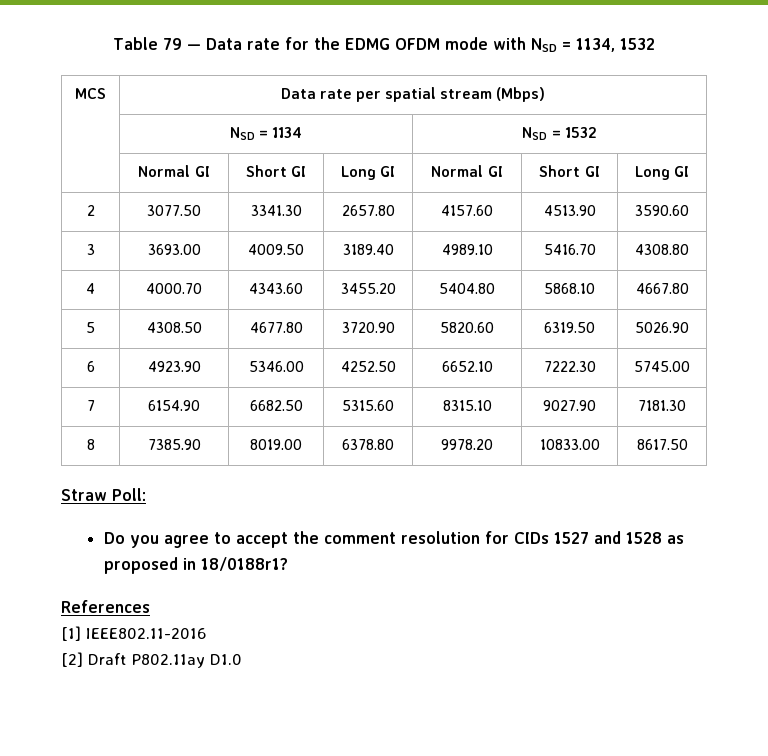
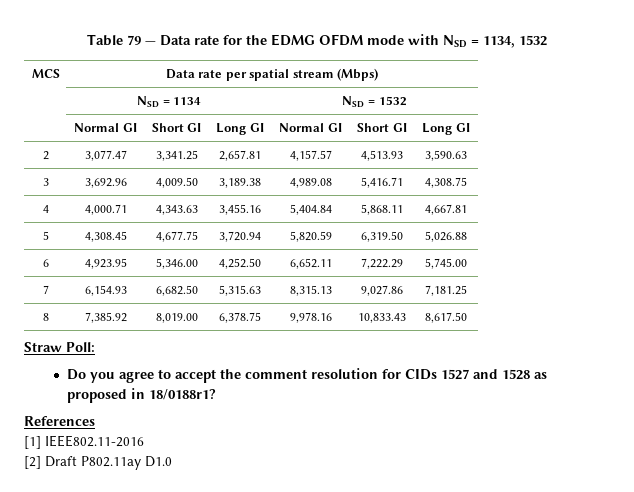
- 2 | 3077.50 | 3341.30 | 2657.80 | 4157.60 | 4513.90 | 3590.60
- 3 | 3693.00 | 4009.50 | 3189.40 | 4989.10 | 5416.70 | 4308.80
- 4 | 4000.70 | 4343.60 | 3455.20 | 5404.80 | 5868.10 | 4667.80
- 5 | 4308.50 | 4677.80 | 3720.90 | 5820.60 | 6319.50 | 5026.90
- 6 | 4923.90 | 5346.00 | 4252.50 | 6652.10 | 7222.30 | 5745.00
- 7 | 6154.90 | 6682.50 | 5315.60 | 8315.10 | 9027.90 | 7181.30
- 8 | 7385.90 | 8019.00 | 6378.80 | 9978.20 | 10833.00 | 8617.50
+ 2 | 3,077.47 | 3,341.25 | 2,657.81 | 4,157.57 | 4,513.93 | 3,590.63
+ 3 | 3,692.96 | 4,009.50 | 3,189.38 | 4,989.08 | 5,416.71 | 4,308.75
+ 4 | 4,000.71 | 4,343.63 | 3,455.16 | 5,404.84 | 5,868.11 | 4,667.81
+ 5 | 4,308.45 | 4,677.75 | 3,720.94 | 5,820.59 | 6,319.50 | 5,026.88
+ 6 | 4,923.95 | 5,346.00 | 4,252.50 | 6,652.11 | 7,222.29 | 5,745.00
+ 7 | 6,154.93 | 6,682.50 | 5,315.63 | 8,315.13 | 9,027.86 | 7,181.25
+ 8 | 7,385.92 | 8,019.00 | 6,378.75 | 9,978.16 | 10,833.43 | 8,617.50

